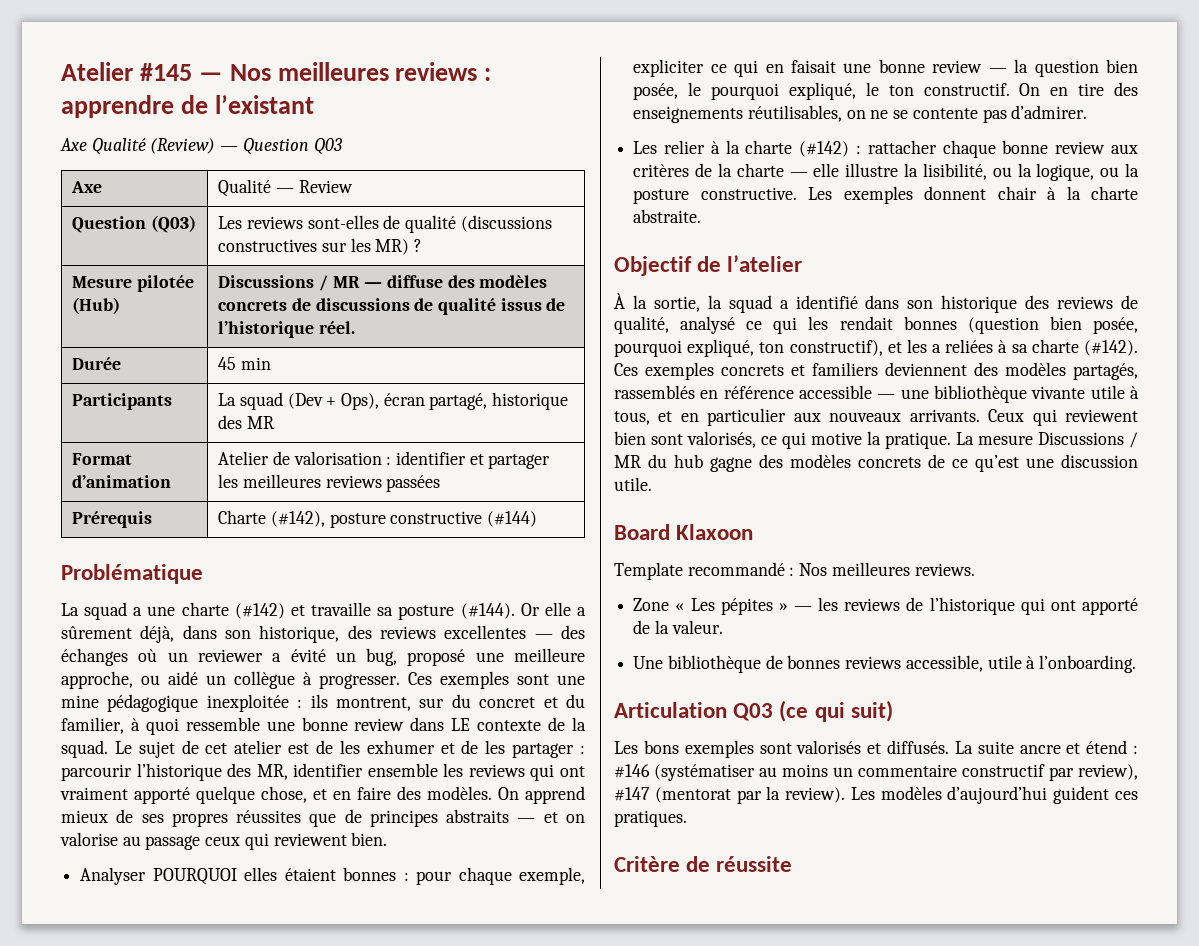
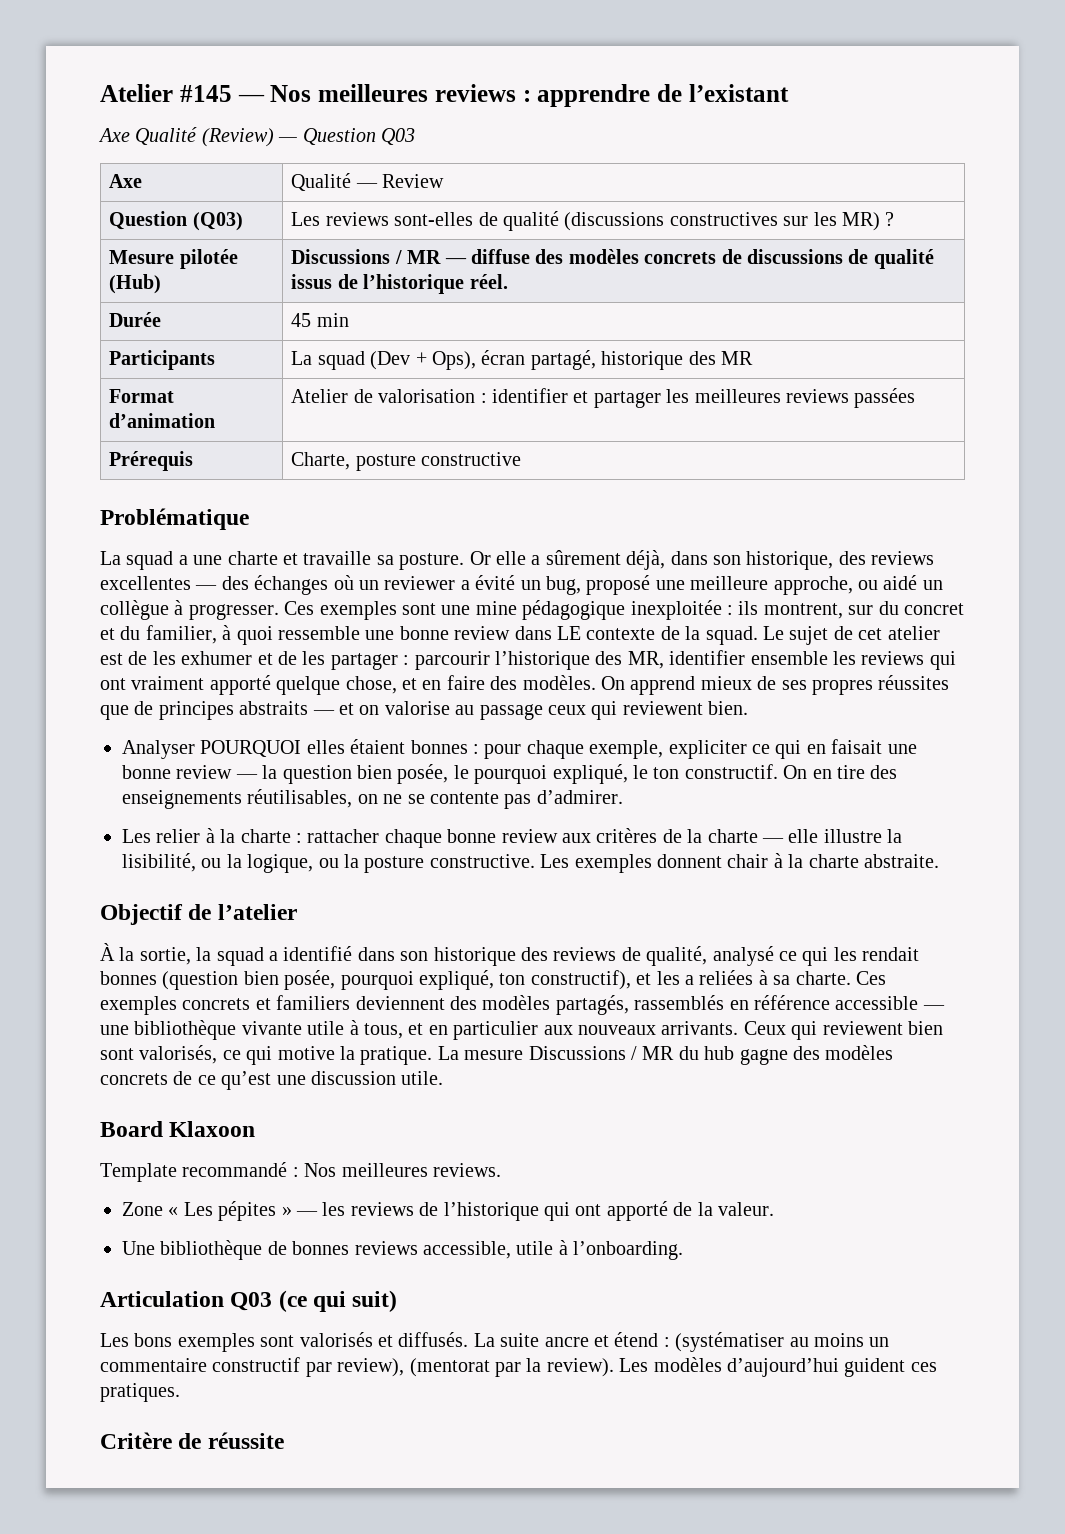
- Prérequis | Charte (#142), posture constructive (#144)
+ Prérequis | Charte, posture constructive
- La squad a une charte (#142) et travaille sa posture (#144).
+ La squad a une charte et travaille sa posture.
- Les relier à la charte (#142) : rattacher chaque bonne review aux critères de la charte — elle illustre la lisibilité, ou la logique, ou la posture constructive.
+ Les relier à la charte : rattacher chaque bonne review aux critères de la charte — elle illustre la lisibilité, ou la logique, ou la posture constructive.
- À la sortie, la squad a identifié dans son historique des reviews de qualité, analysé ce qui les rendait bonnes (question bien posée, pourquoi expliqué, ton constructif), et les a reliées à sa charte (#142).
+ À la sortie, la squad a identifié dans son historique des reviews de qualité, analysé ce qui les rendait bonnes (question bien posée, pourquoi expliqué, ton constructif), et les a reliées à sa charte.
- La suite ancre et étend : #146 (systématiser au moins un commentaire constructif par review), #147 (mentorat par la review).
+ La suite ancre et étend : (systématiser au moins un commentaire constructif par review), (mentorat par la review).

